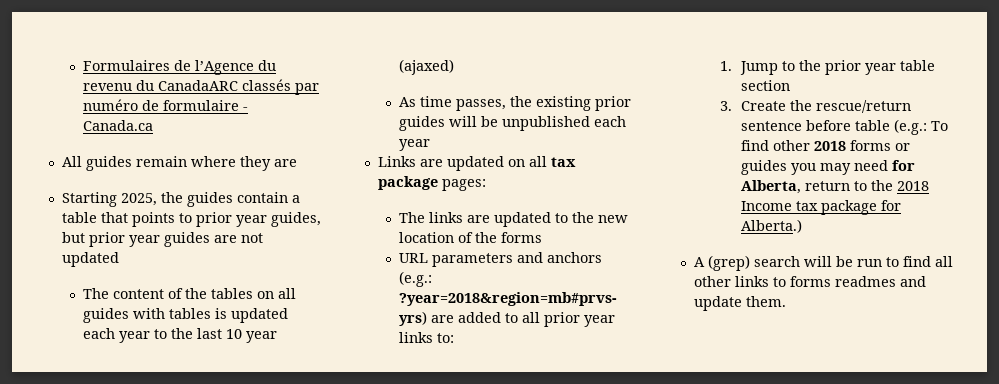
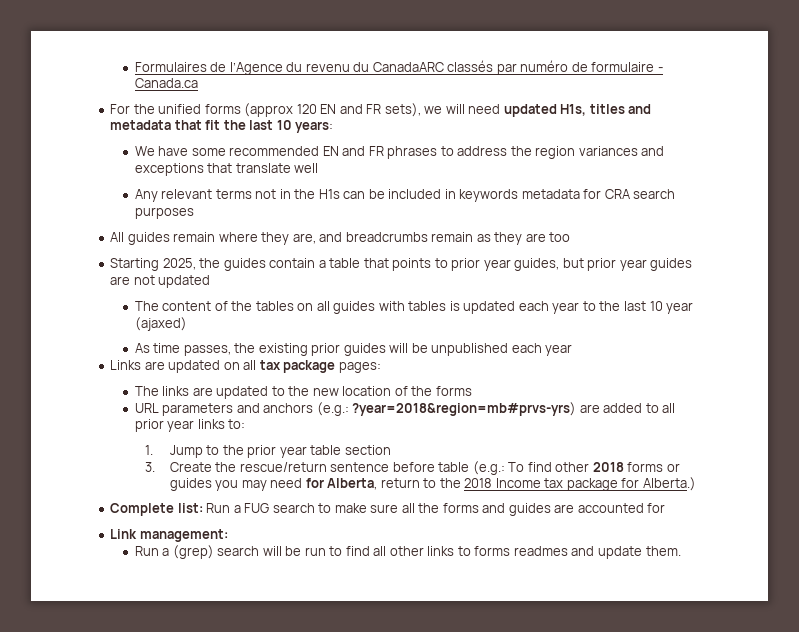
+ For the unified forms (approx 120 EN and FR sets), we will need updated H1s, titles and metadata that fit the last 10 years:
+ We have some recommended EN and FR phrases to address the region variances and exceptions that translate well
+ Any relevant terms not in the H1s can be included in keywords metadata for CRA search purposes
- All guides remain where they are
+ All guides remain where they are, and breadcrumbs remain as they are too
- A (grep) search will be run to find all other links to forms readmes and update them.
+ Complete list: Run a FUG search to make sure all the forms and guides are accounted for
+ Link management:
+ Run a (grep) search will be run to find all other links to forms readmes and update them.

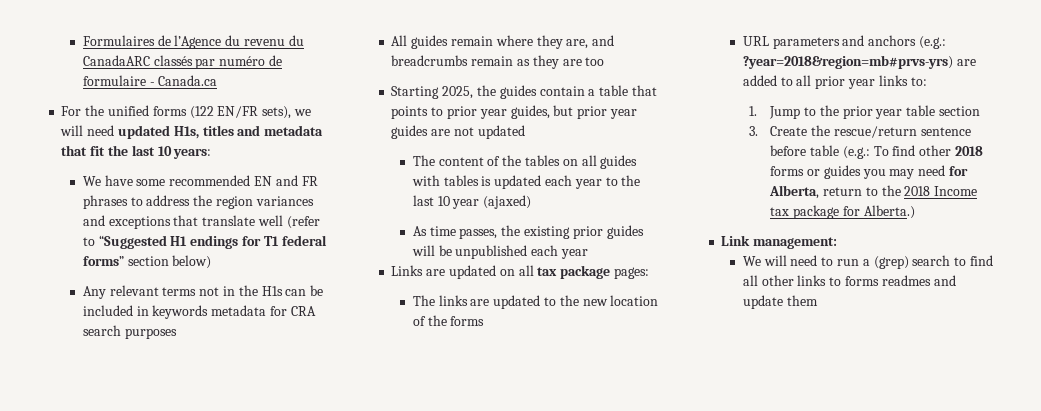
- For the unified forms (approx 120 EN and FR sets), we will need updated H1s, titles and metadata that fit the last 10 years:
+ For the unified forms (122 EN/FR sets), we will need updated H1s, titles and metadata that fit the last 10 years:
- We have some recommended EN and FR phrases to address the region variances and exceptions that translate well
+ We have some recommended EN and FR phrases to address the region variances and exceptions that translate well (refer to “Suggested H1 endings for T1 federal forms” section below)
- Complete list: Run a FUG search to make sure all the forms and guides are accounted for
  Link management:
- Run a (grep) search will be run to find all other links to forms readmes and update them.
+ We will need to run a (grep) search to find all other links to forms readmes and update them

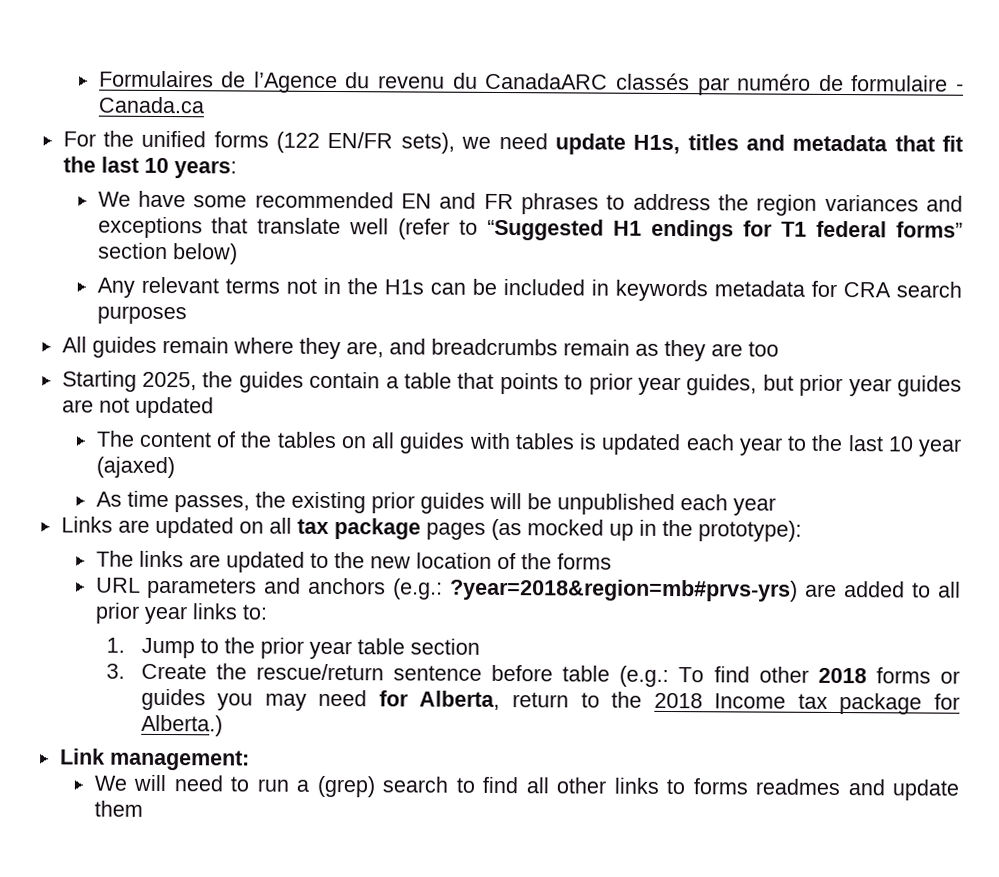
- For the unified forms (122 EN/FR sets), we will need updated H1s, titles and metadata that fit the last 10 years:
+ For the unified forms (122 EN/FR sets), we need update H1s, titles and metadata that fit the last 10 years:
- Links are updated on all tax package pages:
+ Links are updated on all tax package pages (as mocked up in the prototype):

